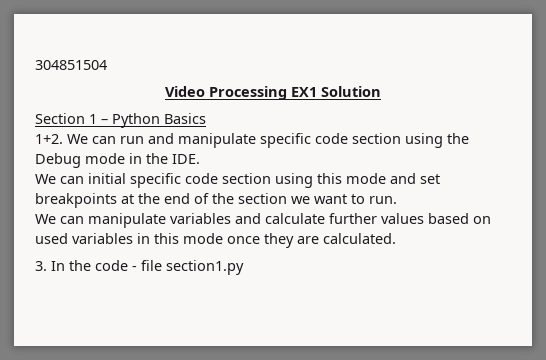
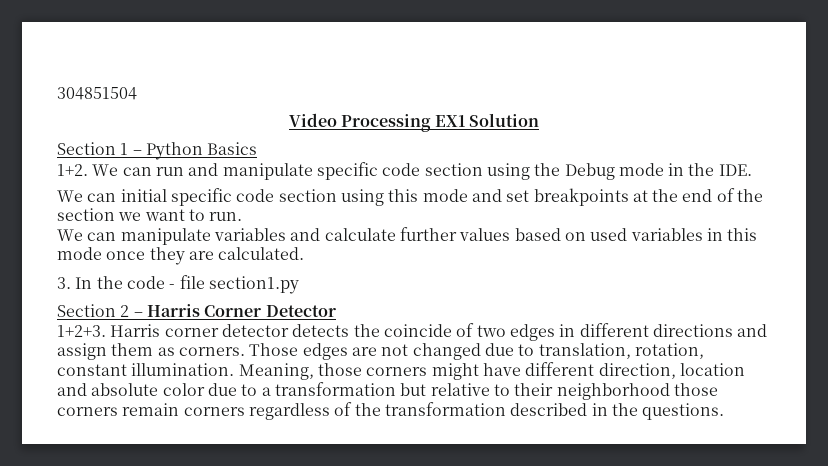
+ Section 2 – Harris Corner Detector
+ 1+2+3. Harris corner detector detects the coincide of two edges in different directions and assign them as corners. Those edges are not changed due to translation, rotation, constant illumination. Meaning, those corners might have different direction, location and absolute color due to a transformation but relative to their neighborhood those corners remain corners regardless of the transformation described in the questions.

